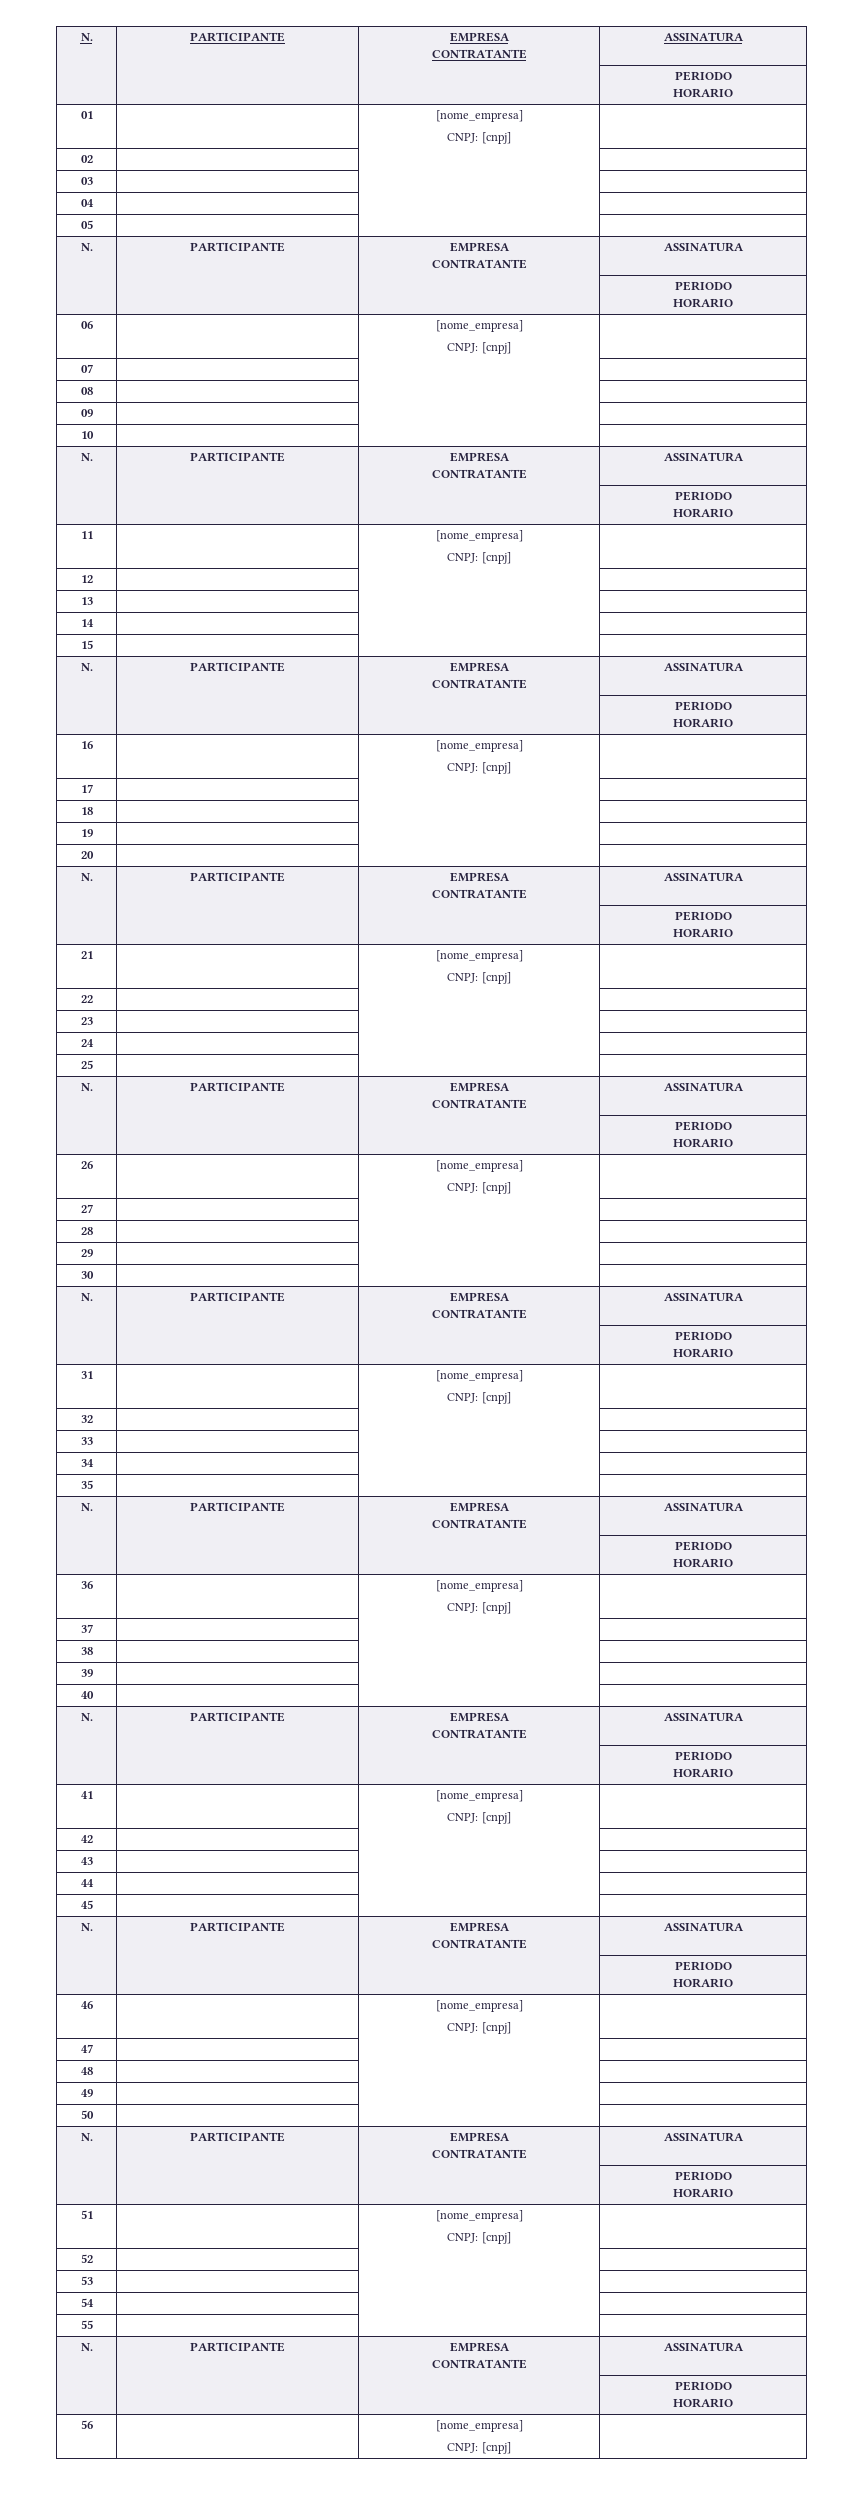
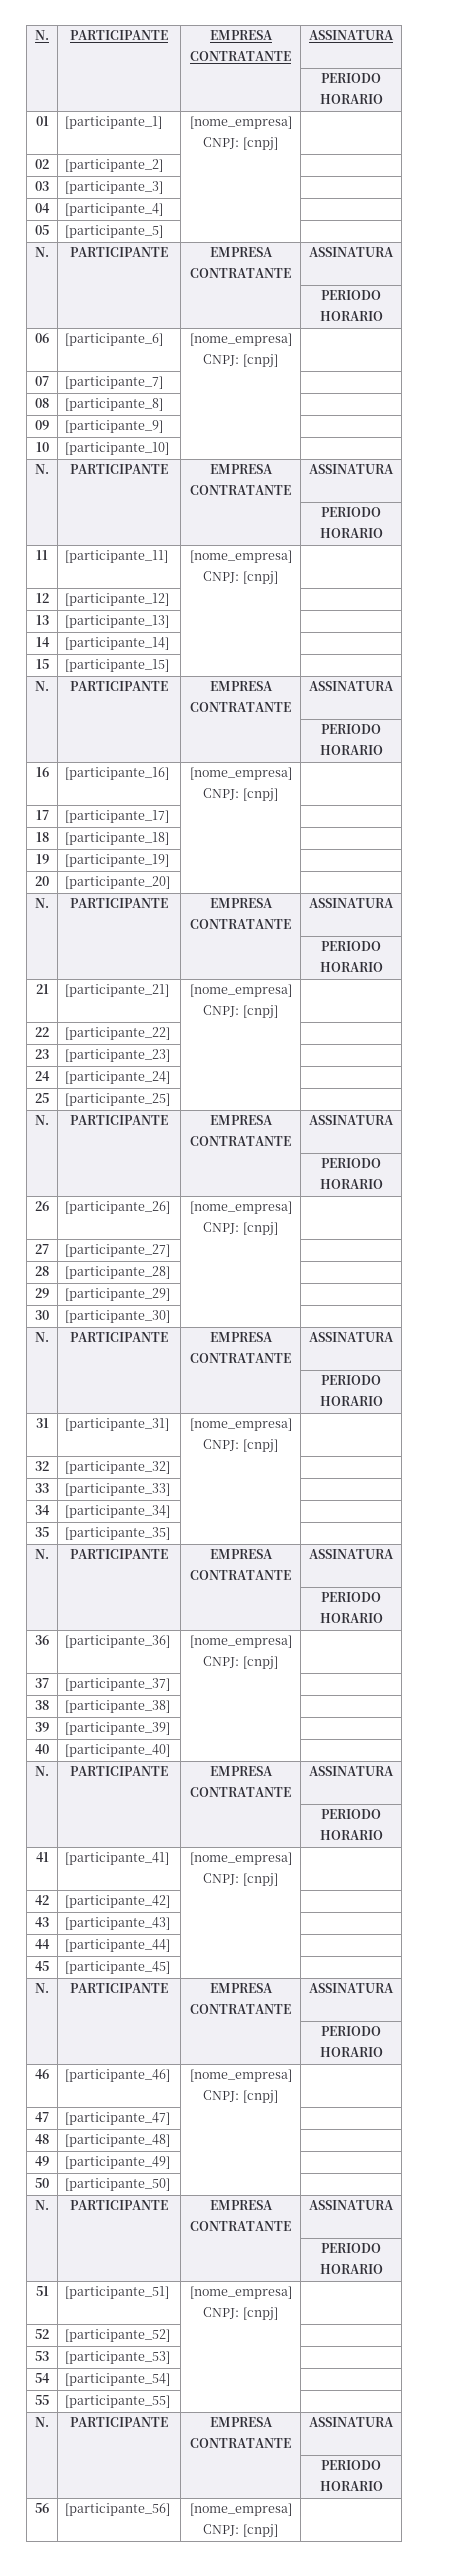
- 01 | | [nome_empresa]
+ 01 | [participante_1] | [nome_empresa]
- 02 | | |
+ 02 | [participante_2] | |
- 03 | | |
+ 03 | [participante_3] | |
- 04 | | |
+ 04 | [participante_4] | |
- 05 | | |
+ 05 | [participante_5] | |
- 06 | | [nome_empresa]
+ 06 | [participante_6] | [nome_empresa]
- 07 | | |
+ 07 | [participante_7] | |
- 08 | | |
+ 08 | [participante_8] | |
- 09 | | |
+ 09 | [participante_9] | |
- 10 | | |
+ 10 | [participante_10] | |
- 11 | | [nome_empresa]
+ 11 | [participante_11] | [nome_empresa]
- 12 | | |
+ 12 | [participante_12] | |
- 13 | | |
+ 13 | [participante_13] | |
- 14 | | |
+ 14 | [participante_14] | |
- 15 | | |
+ 15 | [participante_15] | |
- 16 | | [nome_empresa]
+ 16 | [participante_16] | [nome_empresa]
- 17 | | |
+ 17 | [participante_17] | |
- 18 | | |
+ 18 | [participante_18] | |
- 19 | | |
+ 19 | [participante_19] | |
- 20 | | |
+ 20 | [participante_20] | |
- 21 | | [nome_empresa]
+ 21 | [participante_21] | [nome_empresa]
- 22 | | |
+ 22 | [participante_22] | |
- 23 | | |
+ 23 | [participante_23] | |
- 24 | | |
+ 24 | [participante_24] | |
- 25 | | |
+ 25 | [participante_25] | |
- 26 | | [nome_empresa]
+ 26 | [participante_26] | [nome_empresa]
- 27 | | |
+ 27 | [participante_27] | |
- 28 | | |
+ 28 | [participante_28] | |
- 29 | | |
+ 29 | [participante_29] | |
- 30 | | |
+ 30 | [participante_30] | |
- 31 | | [nome_empresa]
+ 31 | [participante_31] | [nome_empresa]
- 32 | | |
+ 32 | [participante_32] | |
- 33 | | |
+ 33 | [participante_33] | |
- 34 | | |
+ 34 | [participante_34] | |
- 35 | | |
+ 35 | [participante_35] | |
- 36 | | [nome_empresa]
+ 36 | [participante_36] | [nome_empresa]
- 37 | | |
+ 37 | [participante_37] | |
- 38 | | |
+ 38 | [participante_38] | |
- 39 | | |
+ 39 | [participante_39] | |
- 40 | | |
+ 40 | [participante_40] | |
- 41 | | [nome_empresa]
+ 41 | [participante_41] | [nome_empresa]
- 42 | | |
+ 42 | [participante_42] | |
- 43 | | |
+ 43 | [participante_43] | |
- 44 | | |
+ 44 | [participante_44] | |
- 45 | | |
+ 45 | [participante_45] | |
- 46 | | [nome_empresa]
+ 46 | [participante_46] | [nome_empresa]
- 47 | | |
+ 47 | [participante_47] | |
- 48 | | |
+ 48 | [participante_48] | |
- 49 | | |
+ 49 | [participante_49] | |
- 50 | | |
+ 50 | [participante_50] | |
- 51 | | [nome_empresa]
+ 51 | [participante_51] | [nome_empresa]
- 52 | | |
+ 52 | [participante_52] | |
- 53 | | |
+ 53 | [participante_53] | |
- 54 | | |
+ 54 | [participante_54] | |
- 55 | | |
+ 55 | [participante_55] | |
- 56 | | [nome_empresa]
+ 56 | [participante_56] | [nome_empresa]

